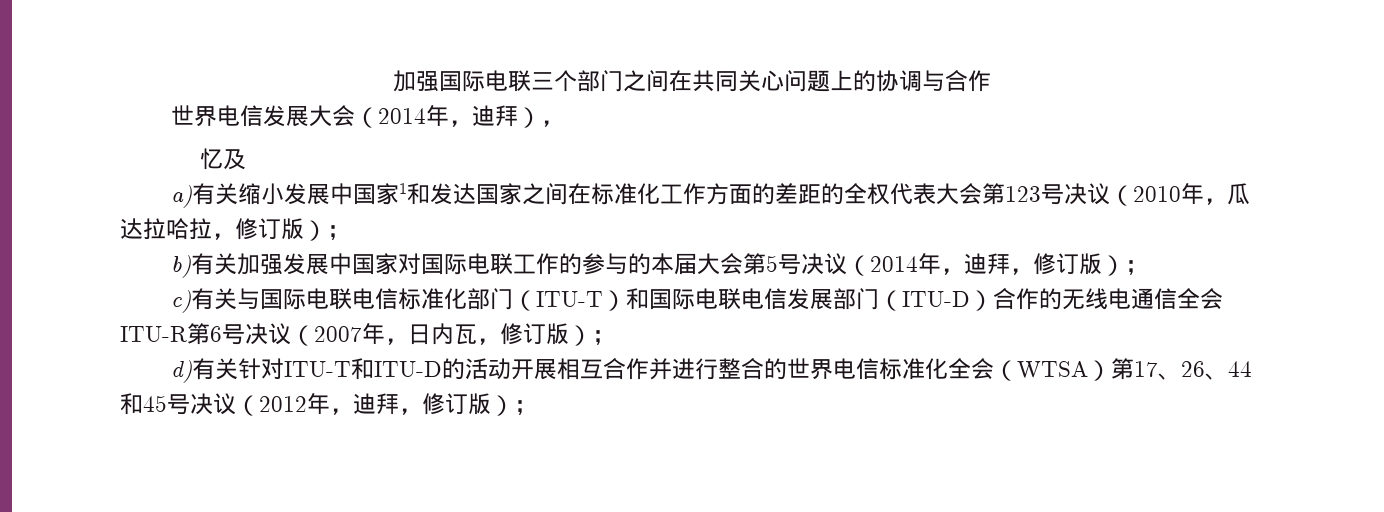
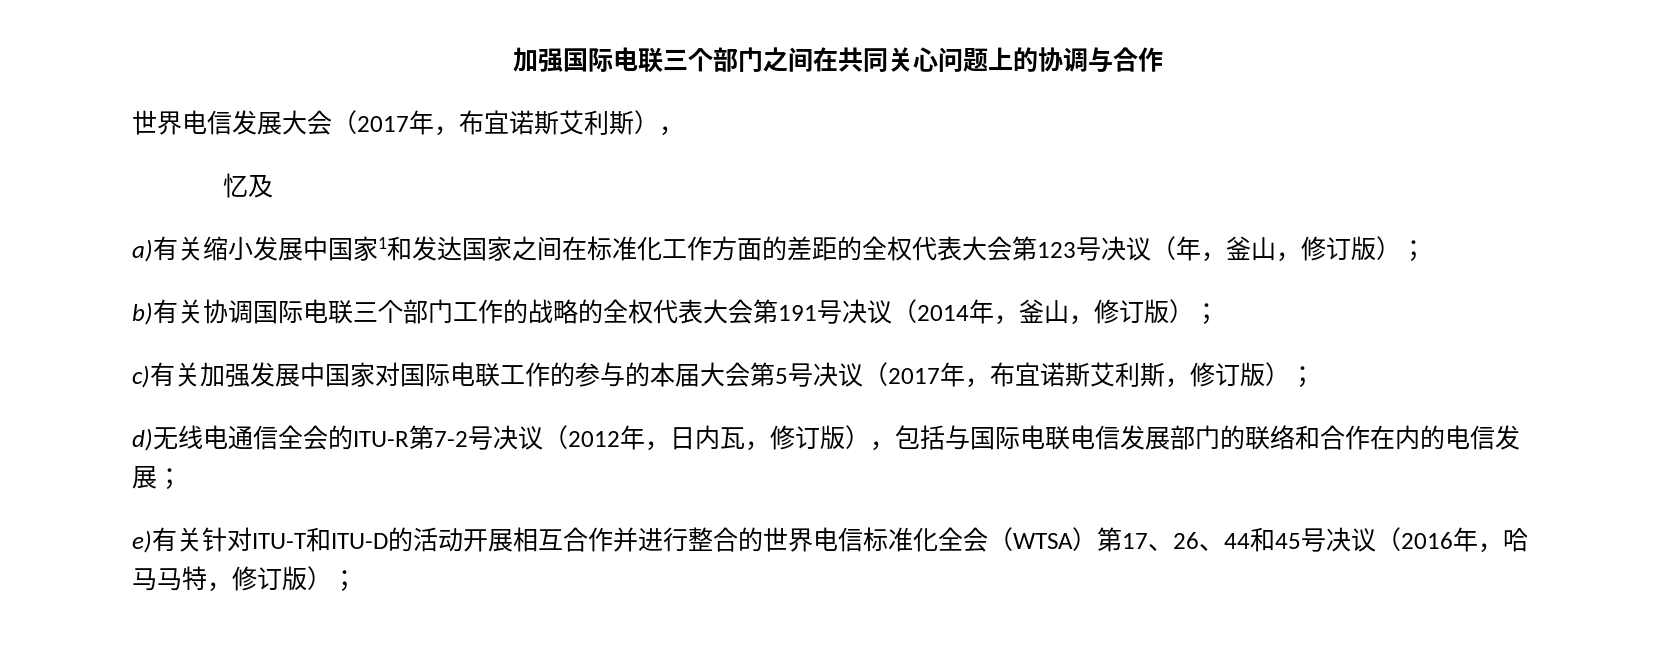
- 世界电信发展大会（2014年，迪拜），
+ 世界电信发展大会（2017年，布宜诺斯艾利斯），
- a)有关缩小发展中国家1和发达国家之间在标准化工作方面的差距的全权代表大会第123号决议（2010年，瓜达拉哈拉，修订版）；
+ a)有关缩小发展中国家1和发达国家之间在标准化工作方面的差距的全权代表大会第123号决议（年，釜山，修订版）；
- b)有关加强发展中国家对国际电联工作的参与的本届大会第5号决议（2014年，迪拜，修订版）；
- c)有关与国际电联电信标准化部门（ITU-T）和国际电联电信发展部门（ITU-D）合作的无线电通信全会ITU-R第6号决议（2007年，日内瓦，修订版）；
- d)有关针对ITU-T和ITU-D的活动开展相互合作并进行整合的世界电信标准化全会（WTSA）第17、26、44和45号决议（2012年，迪拜，修订版）；
+ b)有关协调国际电联三个部门工作的战略的全权代表大会第191号决议（2014年，釜山，修订版）；
+ c)有关加强发展中国家对国际电联工作的参与的本届大会第5号决议（2017年，布宜诺斯艾利斯，修订版）；
+ d)无线电通信全会的ITU-R第7-2号决议（2012年，日内瓦，修订版），包括与国际电联电信发展部门的联络和合作在内的电信发展；
+ e)有关针对ITU-T和ITU-D的活动开展相互合作并进行整合的世界电信标准化全会（WTSA）第17、26、44和45号决议（2016年，哈马马特，修订版）；

